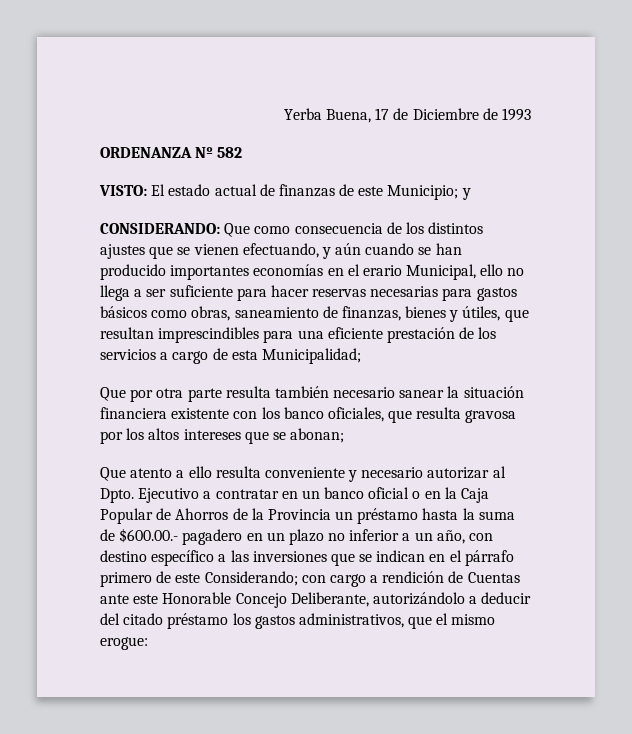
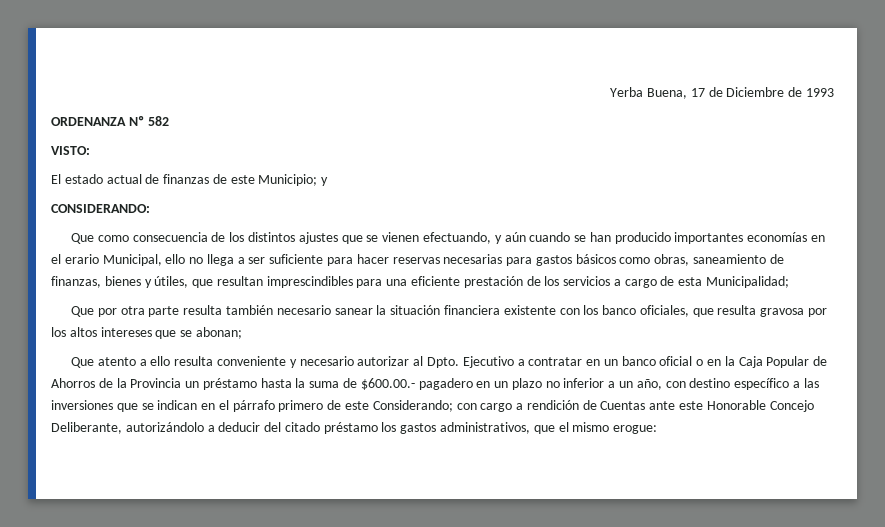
- VISTO: El estado actual de finanzas de este Municipio; y
+ VISTO:
+ El estado actual de finanzas de este Municipio; y
- CONSIDERANDO: Que como consecuencia de los distintos ajustes que se vienen efectuando, y aún cuando se han producido importantes economías en el erario Municipal, ello no llega a ser suficiente para hacer reservas necesarias para gastos básicos como obras, saneamiento de finanzas, bienes y útiles, que resultan imprescindibles para una eficiente prestación de los servicios a cargo de esta Municipalidad;
+ CONSIDERANDO:
+ Que como consecuencia de los distintos ajustes que se vienen efectuando, y aún cuando se han producido importantes economías en el erario Municipal, ello no llega a ser suficiente para hacer reservas necesarias para gastos básicos como obras, saneamiento de finanzas, bienes y útiles, que resultan imprescindibles para una eficiente prestación de los servicios a cargo de esta Municipalidad;

